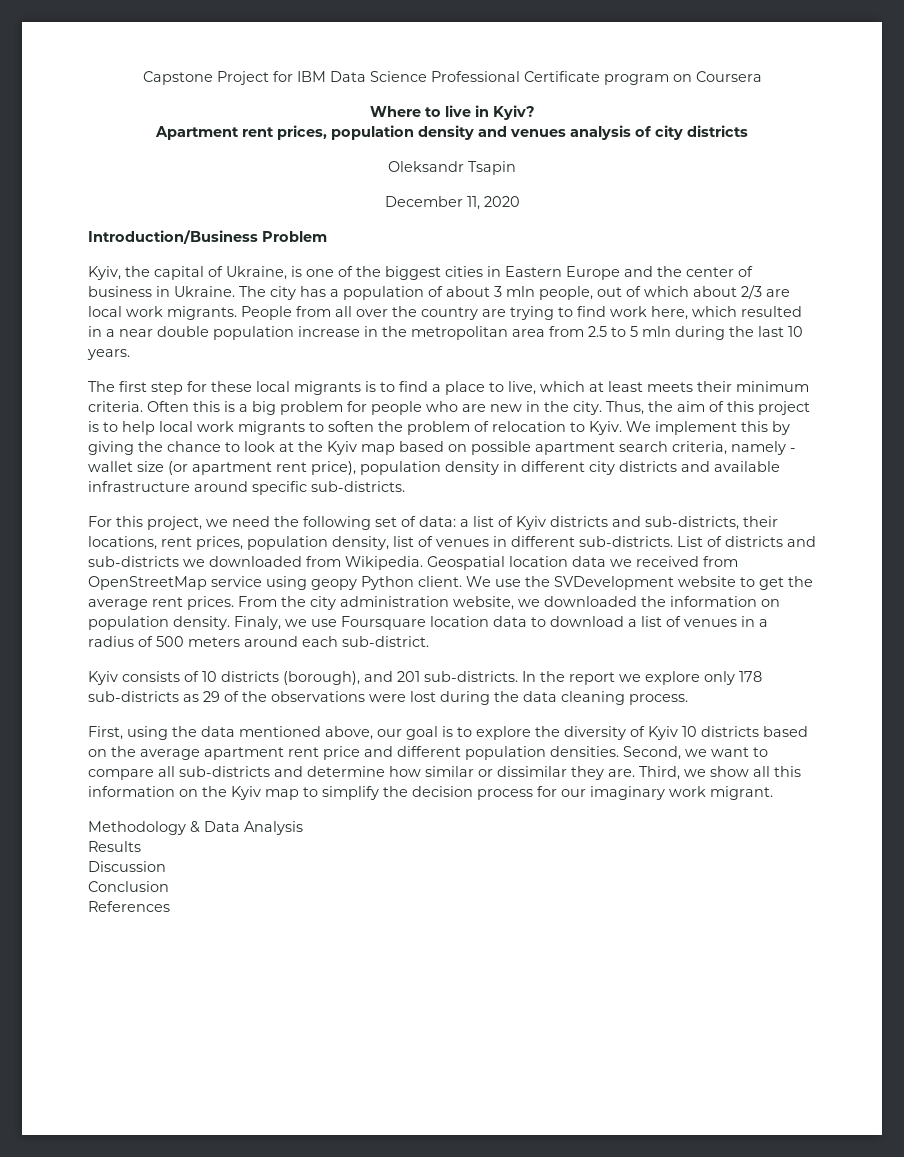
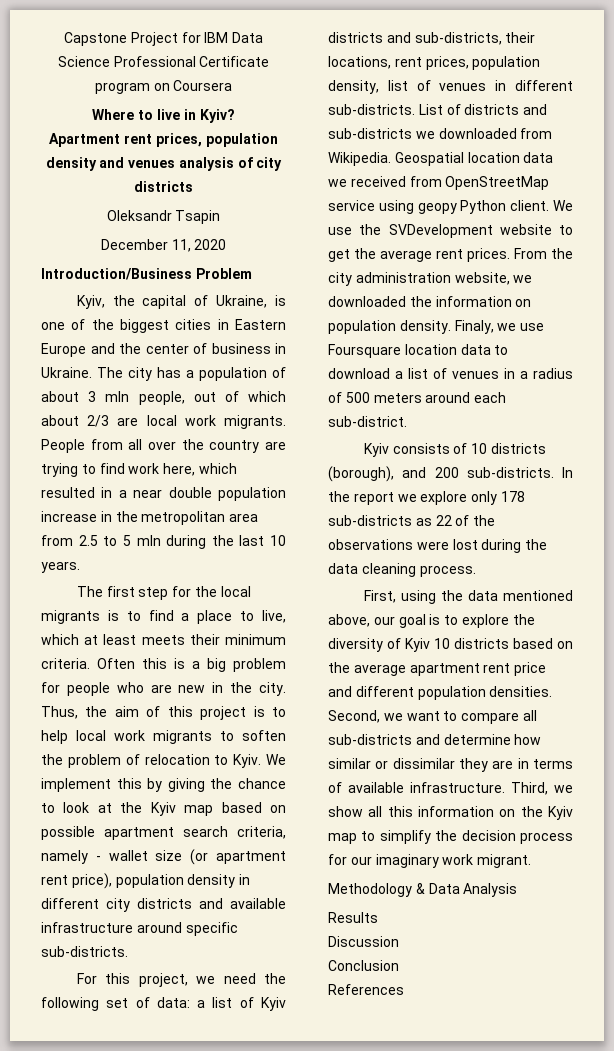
- The first step for these local migrants is to find a place to live, which at least meets their minimum criteria.
+ The first step for the local migrants is to find a place to live, which at least meets their minimum criteria.
- Kyiv consists of 10 districts (borough), and 201 sub-districts.
+ Kyiv consists of 10 districts (borough), and 200 sub-districts.
- In the report we explore only 178 sub-districts as 29 of the observations were lost during the data cleaning process.
+ In the report we explore only 178 sub-districts as 22 of the observations were lost during the data cleaning process.
- Second, we want to compare all sub-districts and determine how similar or dissimilar they are.
+ Second, we want to compare all sub-districts and determine how similar or dissimilar they are in terms of available infrastructure.

